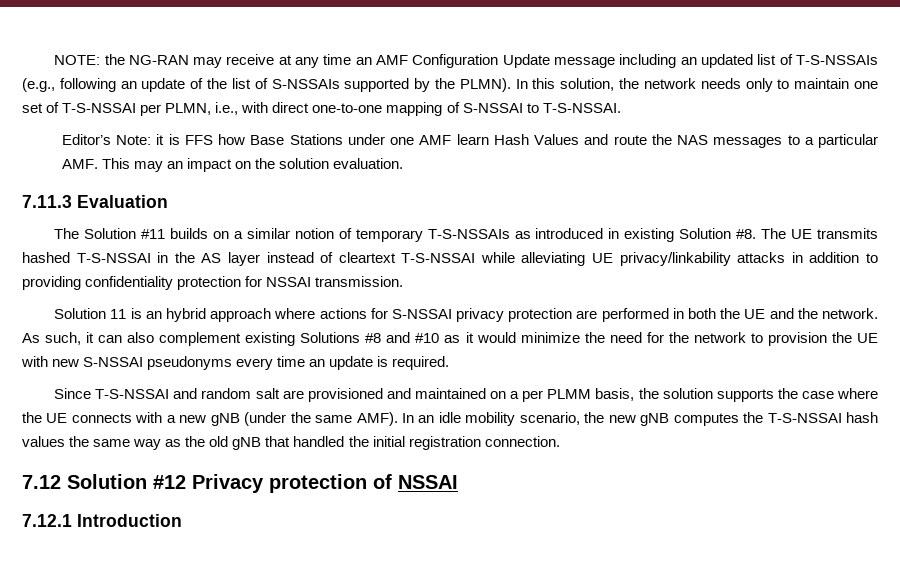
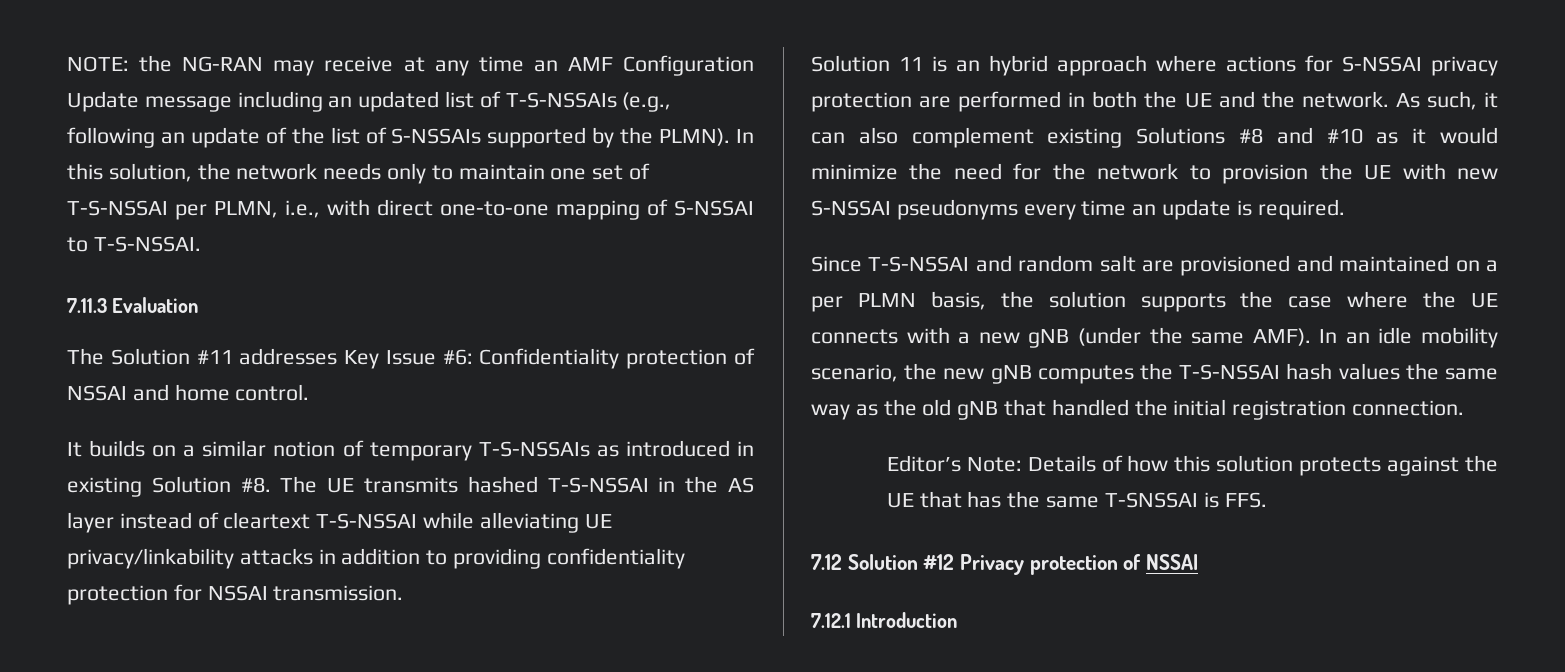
- Editor’s Note: it is FFS how Base Stations under one AMF learn Hash Values and route the NAS messages to a particular AMF. This may an impact on the solution evaluation.
- The Solution #11 builds on a similar notion of temporary T-S-NSSAIs as introduced in existing Solution #8.
+ The Solution #11 addresses Key Issue #6: Confidentiality protection of NSSAI and home control.
+ It builds on a similar notion of temporary T-S-NSSAIs as introduced in existing Solution #8.
- Since T-S-NSSAI and random salt are provisioned and maintained on a per PLMM basis, the solution supports the case where the UE connects with a new gNB (under the same AMF).
+ Since T-S-NSSAI and random salt are provisioned and maintained on a per PLMN basis, the solution supports the case where the UE connects with a new gNB (under the same AMF).
+ Editor’s Note: Details of how this solution protects against the UE that has the same T-SNSSAI is FFS.

